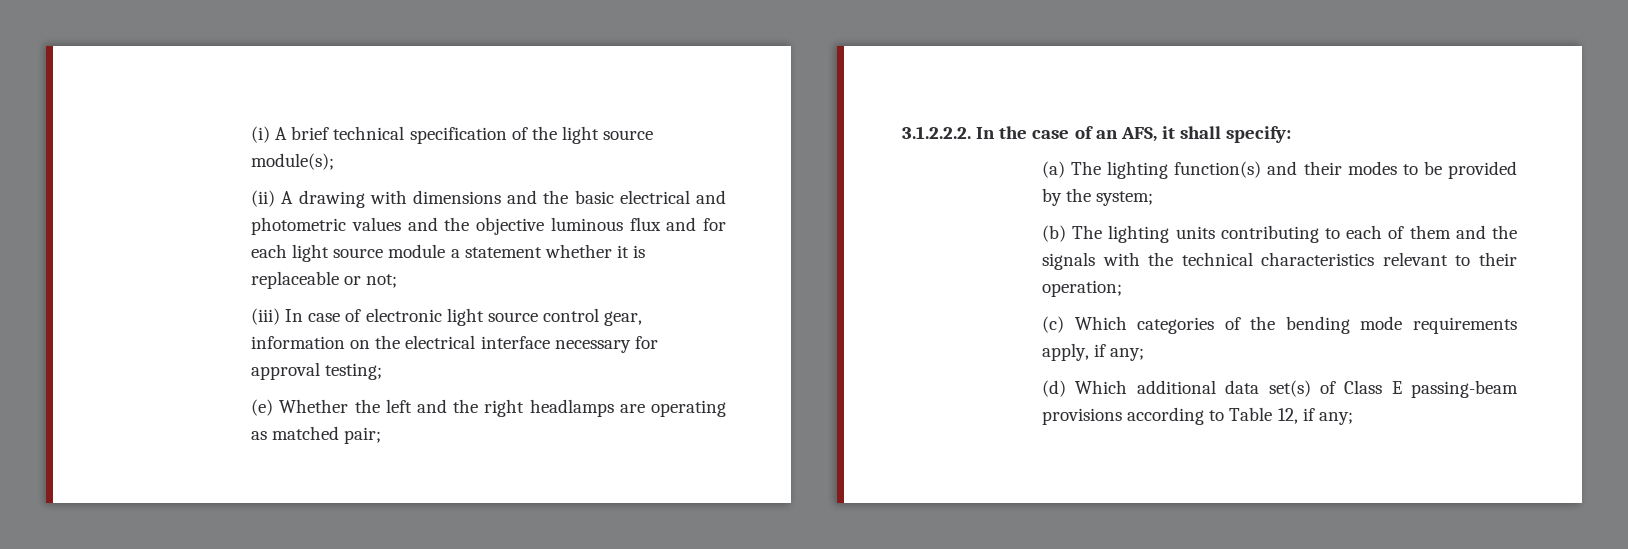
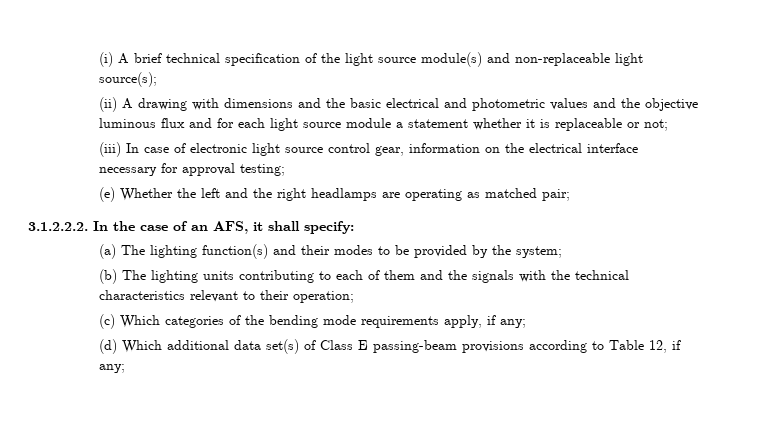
- (i) A brief technical specification of the light source module(s);
+ (i) A brief technical specification of the light source module(s) and non-replaceable light source(s);

